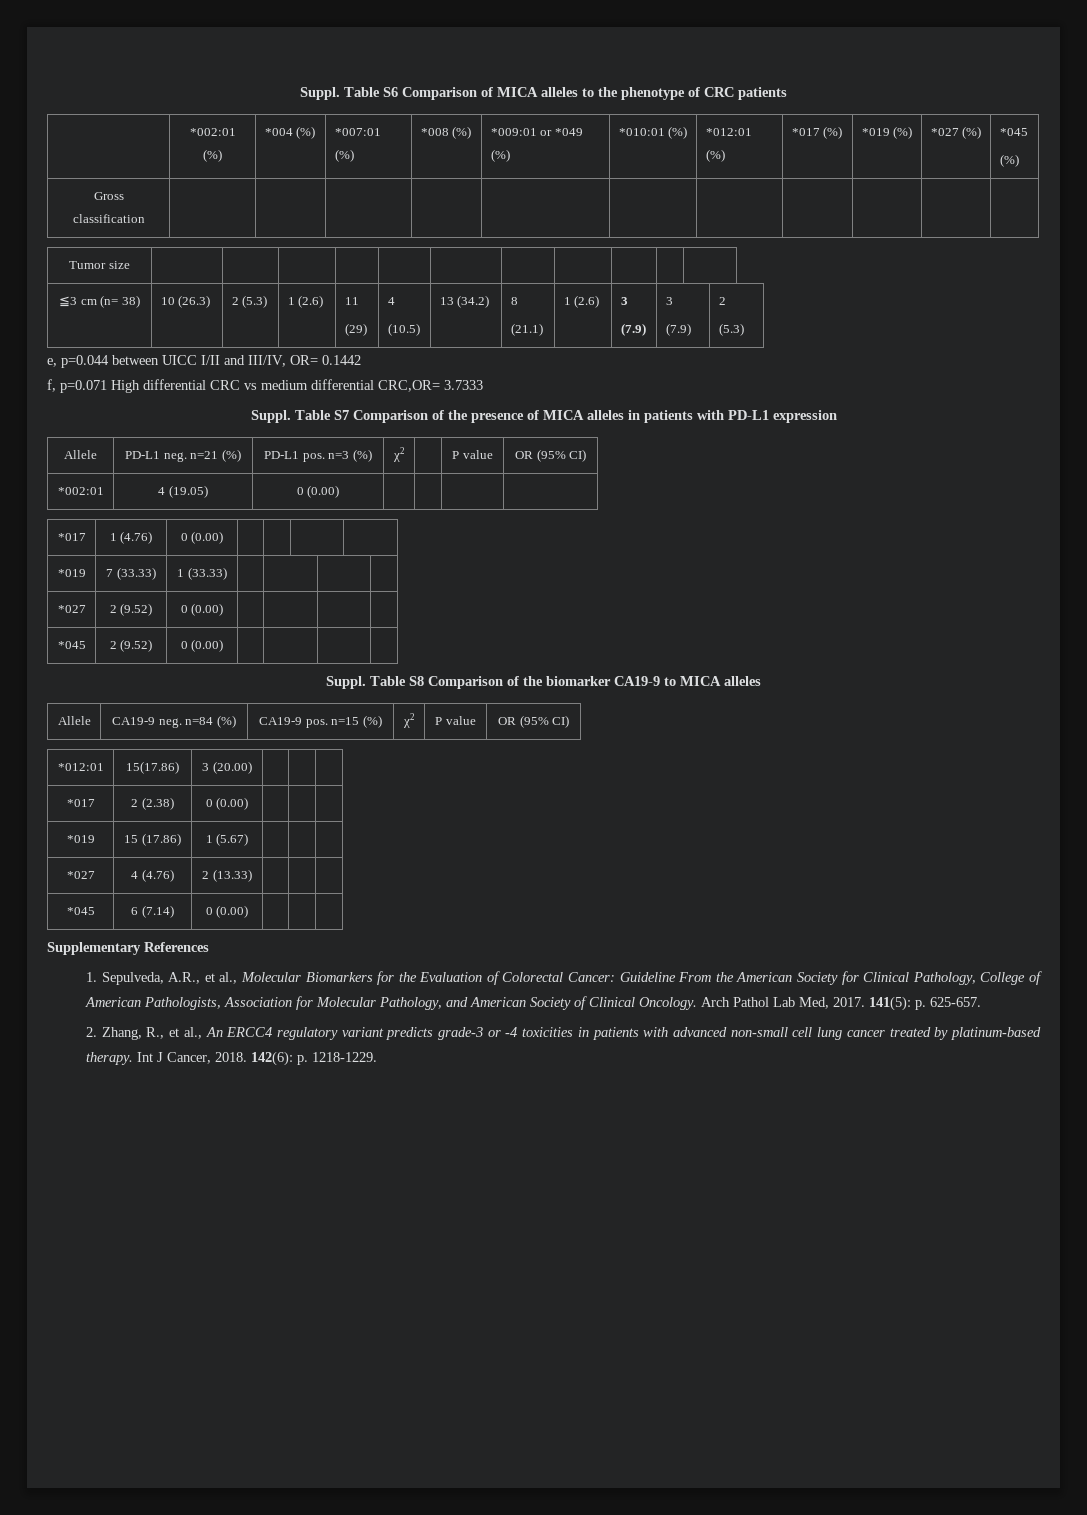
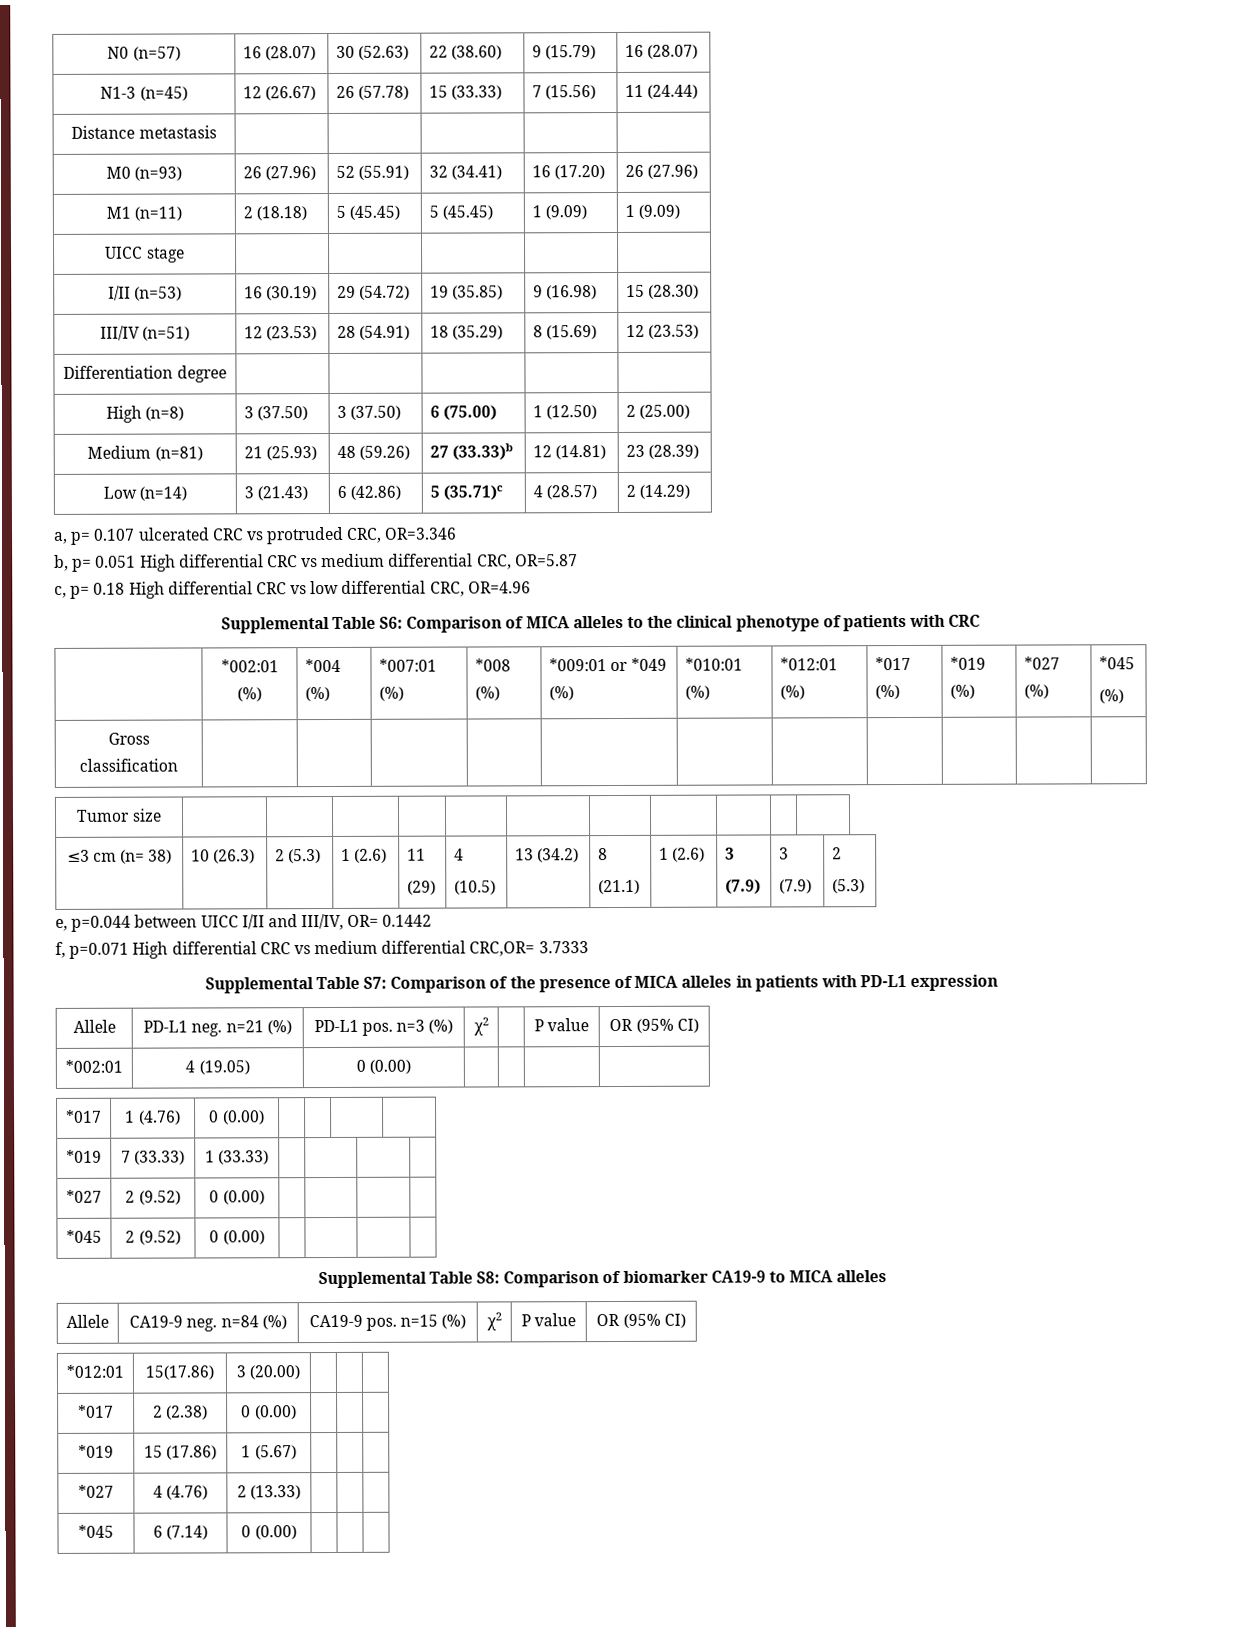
- Suppl. Table S6 Comparison of MICA alleles to the phenotype of CRC patients
+ N0 (n=57) | 16 (28.07) | 30 (52.63) | 22 (38.60) | 9 (15.79) | 16 (28.07)
+ N1-3 (n=45) | 12 (26.67) | 26 (57.78) | 15 (33.33) | 7 (15.56) | 11 (24.44)
+ Distance metastasis | | | | |
+ M0 (n=93) | 26 (27.96) | 52 (55.91) | 32 (34.41) | 16 (17.20) | 26 (27.96)
+ M1 (n=11) | 2 (18.18) | 5 (45.45) | 5 (45.45) | 1 (9.09) | 1 (9.09)
+ UICC stage | | | | |
+ I/II (n=53) | 16 (30.19) | 29 (54.72) | 19 (35.85) | 9 (16.98) | 15 (28.30)
+ III/IV (n=51) | 12 (23.53) | 28 (54.91) | 18 (35.29) | 8 (15.69) | 12 (23.53)
+ Differentiation degree | | | | |
+ High (n=8) | 3 (37.50) | 3 (37.50) | 6 (75.00) | 1 (12.50) | 2 (25.00)
+ Medium (n=81) | 21 (25.93) | 48 (59.26) | 27 (33.33)b | 12 (14.81) | 23 (28.39)
+ Low (n=14) | 3 (21.43) | 6 (42.86) | 5 (35.71)c | 4 (28.57) | 2 (14.29)
+ a, p= 0.107 ulcerated CRC vs protruded CRC, OR=3.346
+ b, p= 0.051 High differential CRC vs medium differential CRC, OR=5.87
+ c, p= 0.18 High differential CRC vs low differential CRC, OR=4.96
+ Supplemental Table S6: Comparison of MICA alleles to the clinical phenotype of patients with CRC
- ≦3 cm (n= 38) | 10 (26.3) | 2 (5.3) | 1 (2.6) | 11
+ ≤3 cm (n= 38) | 10 (26.3) | 2 (5.3) | 1 (2.6) | 11
- Suppl. Table S7 Comparison of the presence of MICA alleles in patients with PD-L1 expression
+ Supplemental Table S7: Comparison of the presence of MICA alleles in patients with PD-L1 expression
- Suppl. Table S8 Comparison of the biomarker CA19-9 to MICA alleles
+ Supplemental Table S8: Comparison of biomarker CA19-9 to MICA alleles
- Supplementary References
- 1. Sepulveda, A.R., et al., Molecular Biomarkers for the Evaluation of Colorectal Cancer: Guideline From the American Society for Clinical Pathology, College of American Pathologists, Association for Molecular Pathology, and American Society of Clinical Oncology. Arch Pathol Lab Med, 2017. 141(5): p. 625-657.
- 2. Zhang, R., et al., An ERCC4 regulatory variant predicts grade-3 or -4 toxicities in patients with advanced non-small cell lung cancer treated by platinum-based therapy. Int J Cancer, 2018. 142(6): p. 1218-1229.

